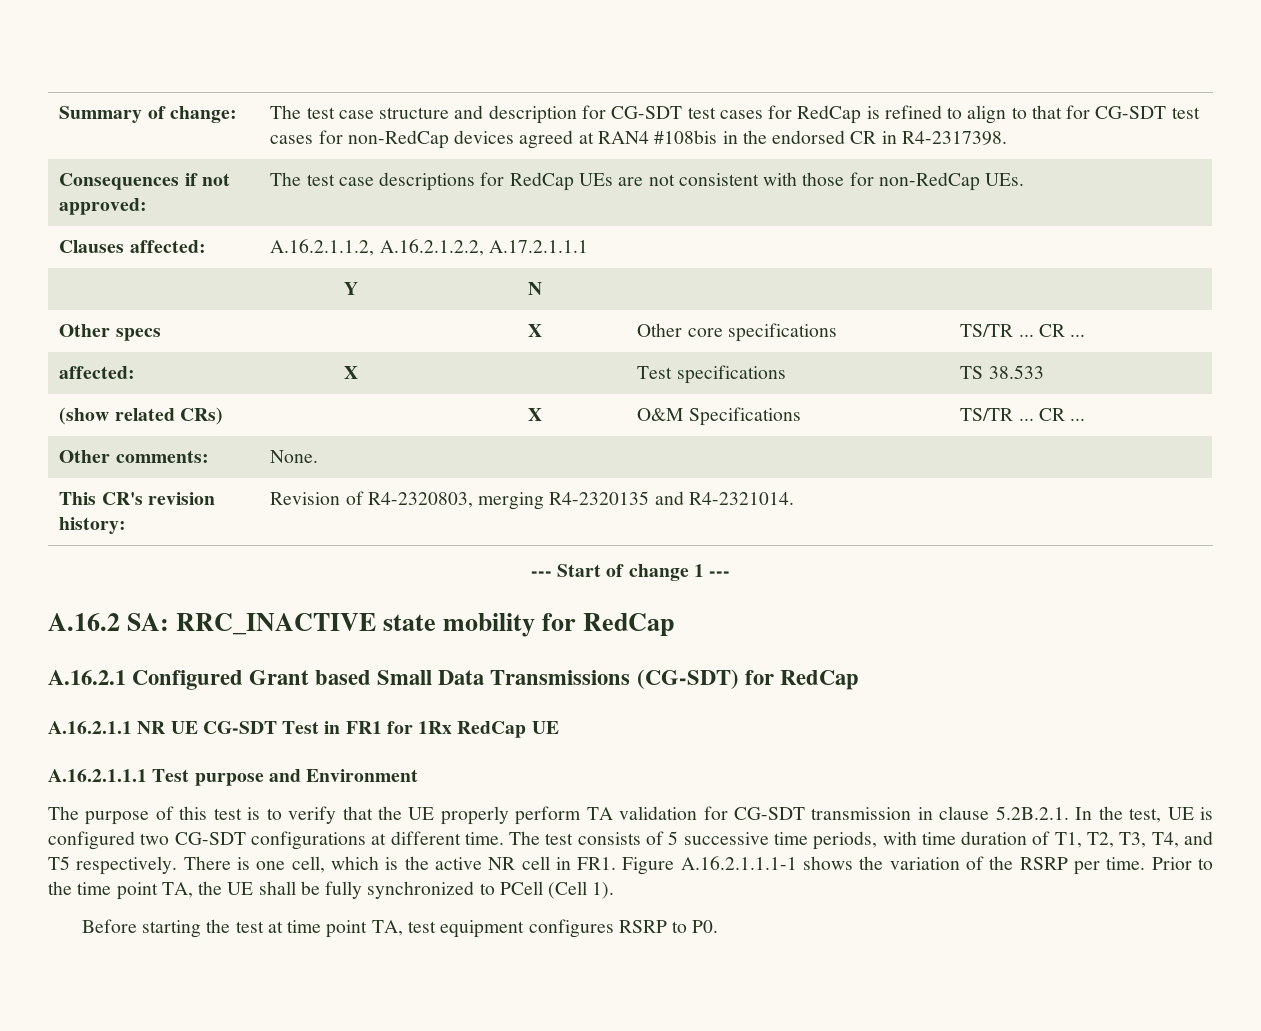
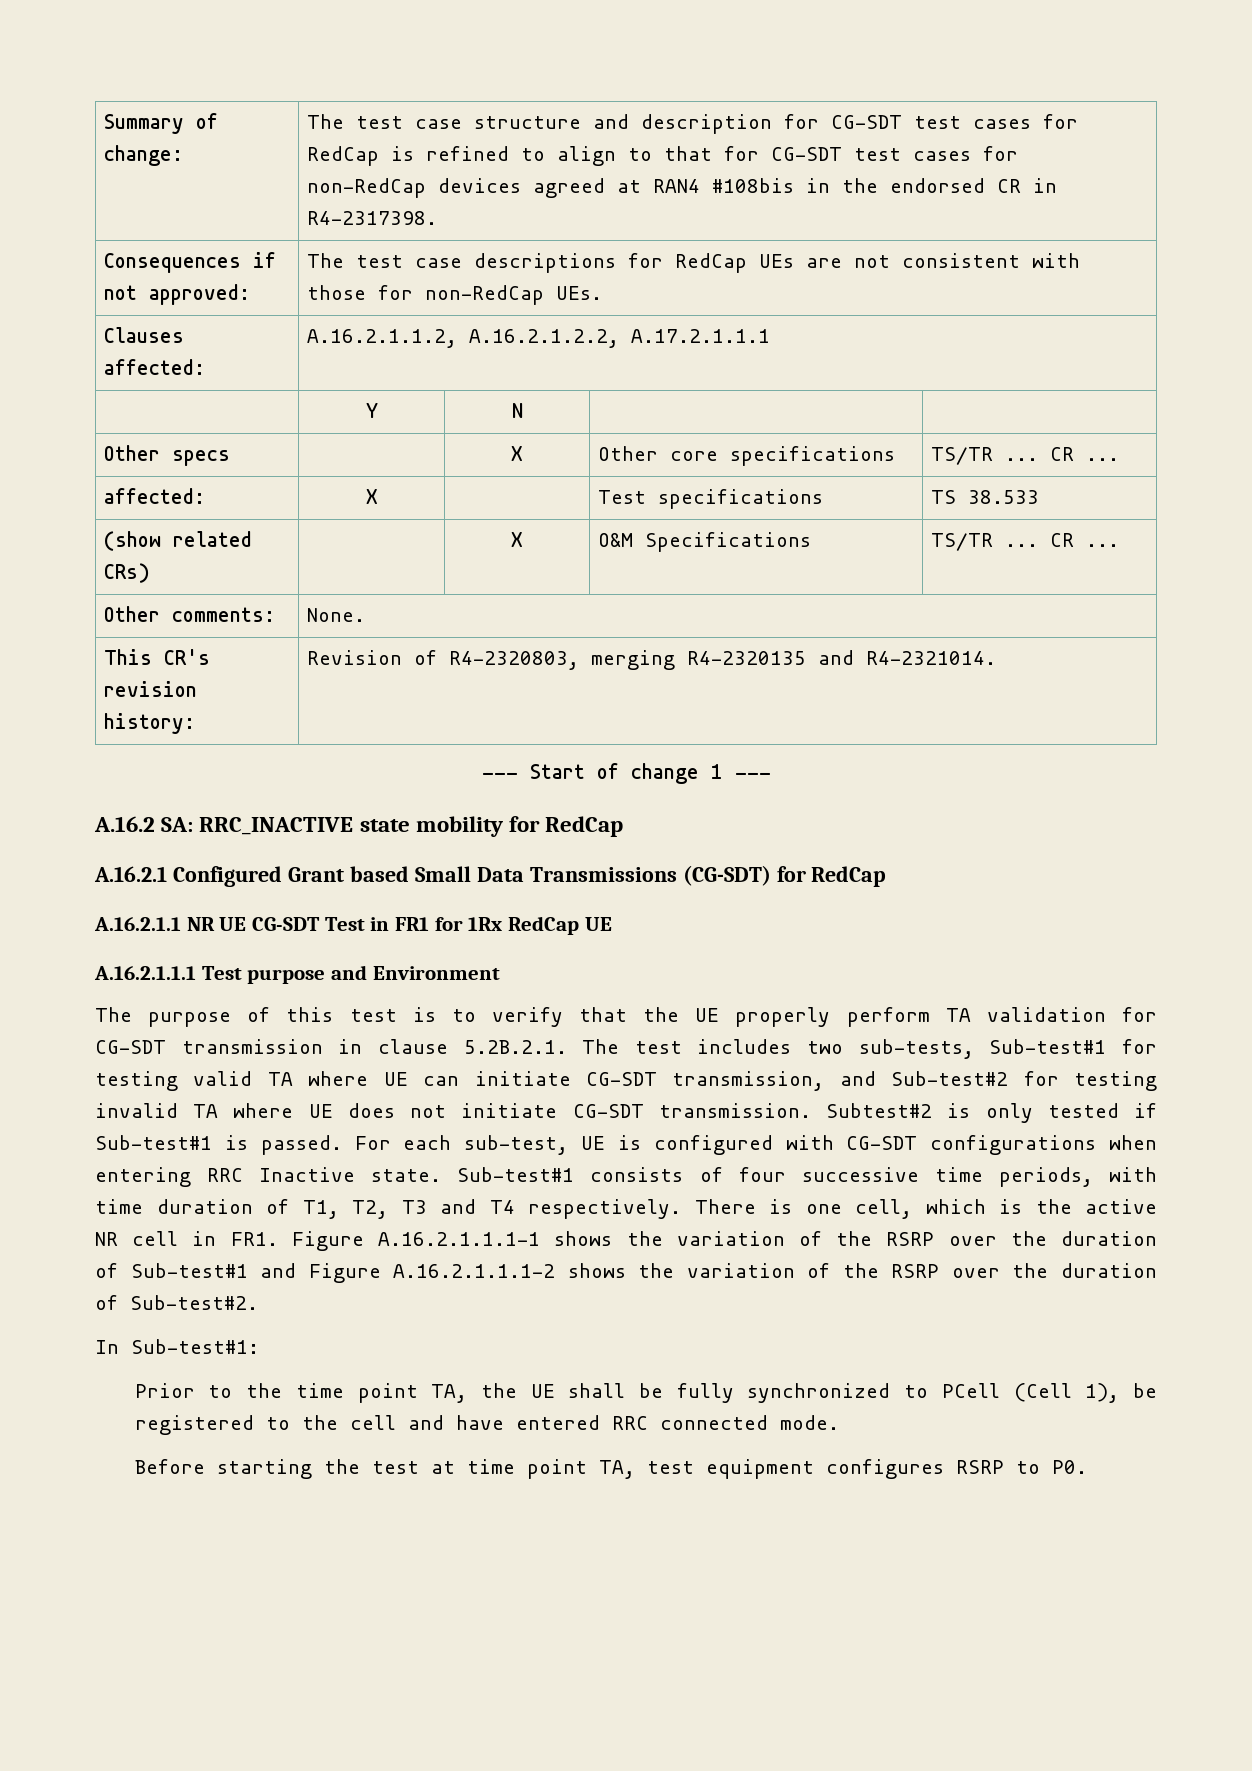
- The purpose of this test is to verify that the UE properly perform TA validation for CG-SDT transmission in clause 5.2B.2.1. In the test, UE is configured two CG-SDT configurations at different time. The test consists of 5 successive time periods, with time duration of T1, T2, T3, T4, and T5 respectively.
+ The purpose of this test is to verify that the UE properly perform TA validation for CG-SDT transmission in clause 5.2B.2.1. The test includes two sub-tests, Sub-test#1 for testing valid TA where UE can initiate CG-SDT transmission, and Sub-test#2 for testing invalid TA where UE does not initiate CG-SDT transmission. Subtest#2 is only tested if Sub-test#1 is passed. For each sub-test, UE is configured with CG-SDT configurations when entering RRC Inactive state. Sub-test#1 consists of four successive time periods, with time duration of T1, T2, T3 and T4 respectively.
- There is one cell, which is the active NR cell in FR1. Figure A.16.2.1.1.1-1 shows the variation of the RSRP per time. Prior to the time point TA, the UE shall be fully synchronized to PCell (Cell 1).
+ There is one cell, which is the active NR cell in FR1. Figure A.16.2.1.1.1-1 shows the variation of the RSRP over the duration of Sub-test#1 and Figure A.16.2.1.1.1-2 shows the variation of the RSRP over the duration of Sub-test#2.
+ In Sub-test#1:
+ Prior to the time point TA, the UE shall be fully synchronized to PCell (Cell 1), be registered to the cell and have entered RRC connected mode.

